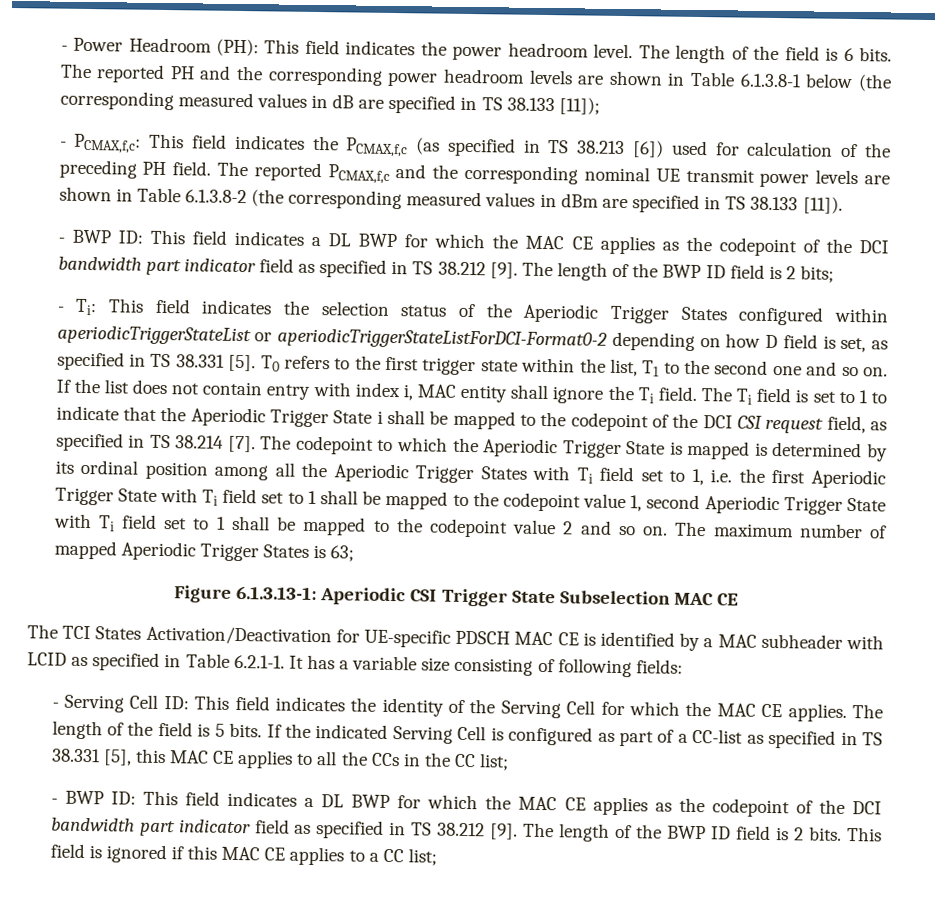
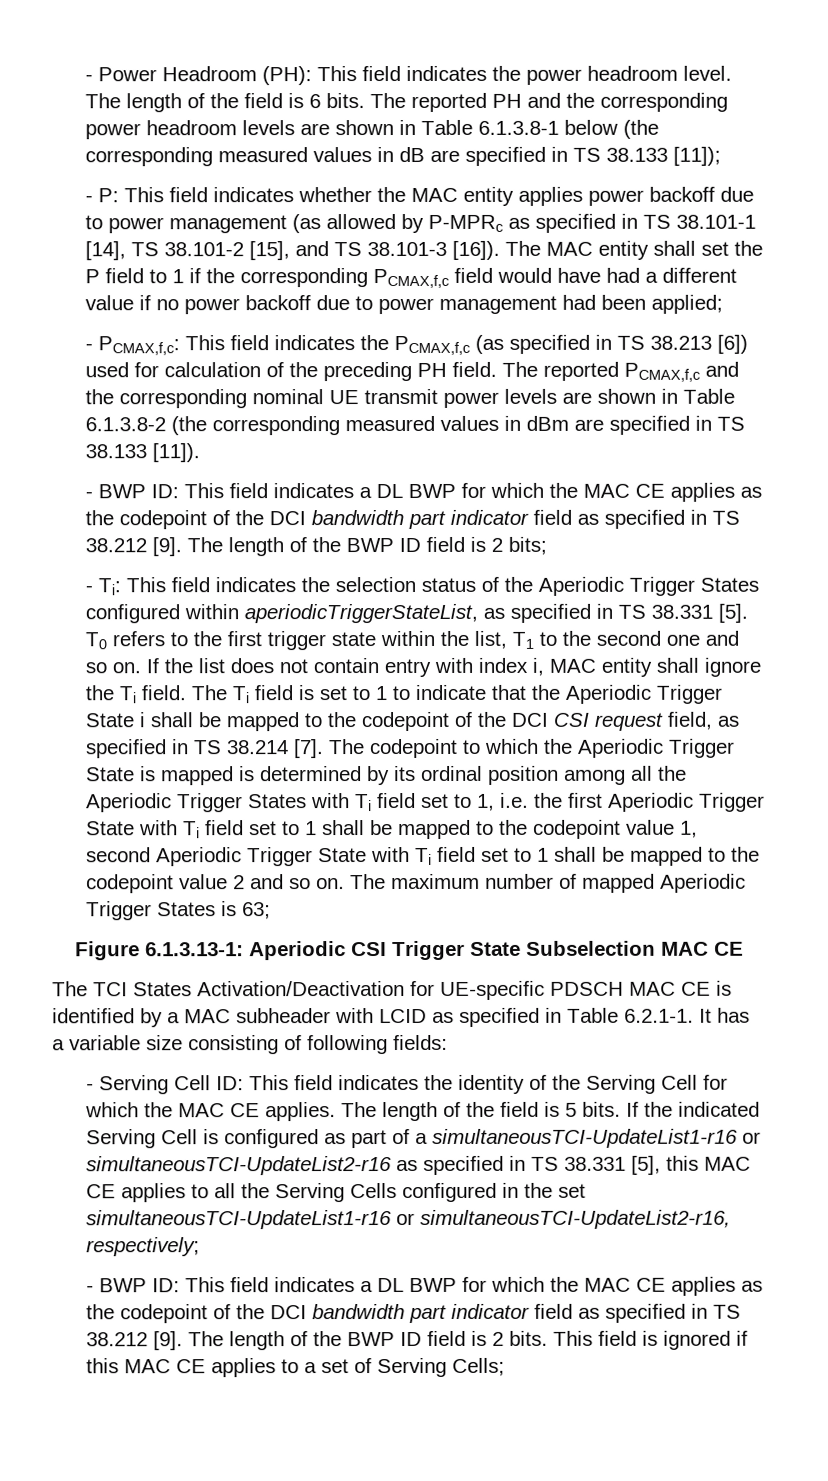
+ - P: This field indicates whether the MAC entity applies power backoff due to power management (as allowed by P-MPRc as specified in TS 38.101-1 [14], TS 38.101-2 [15], and TS 38.101-3 [16]). The MAC entity shall set the P field to 1 if the corresponding PCMAX,f,c field would have had a different value if no power backoff due to power management had been applied;
- - Ti: This field indicates the selection status of the Aperiodic Trigger States configured within aperiodicTriggerStateList or aperiodicTriggerStateListForDCI-Format0-2 depending on how D field is set, as specified in TS 38.331 [5].
+ - Ti: This field indicates the selection status of the Aperiodic Trigger States configured within aperiodicTriggerStateList, as specified in TS 38.331 [5].
- If the indicated Serving Cell is configured as part of a CC-list as specified in TS 38.331 [5], this MAC CE applies to all the CCs in the CC list;
+ If the indicated Serving Cell is configured as part of a simultaneousTCI-UpdateList1-r16 or simultaneousTCI-UpdateList2-r16 as specified in TS 38.331 [5], this MAC CE applies to all the Serving Cells configured in the set simultaneousTCI-UpdateList1-r16 or simultaneousTCI-UpdateList2-r16, respectively;
- This field is ignored if this MAC CE applies to a CC list;
+ This field is ignored if this MAC CE applies to a set of Serving Cells;

